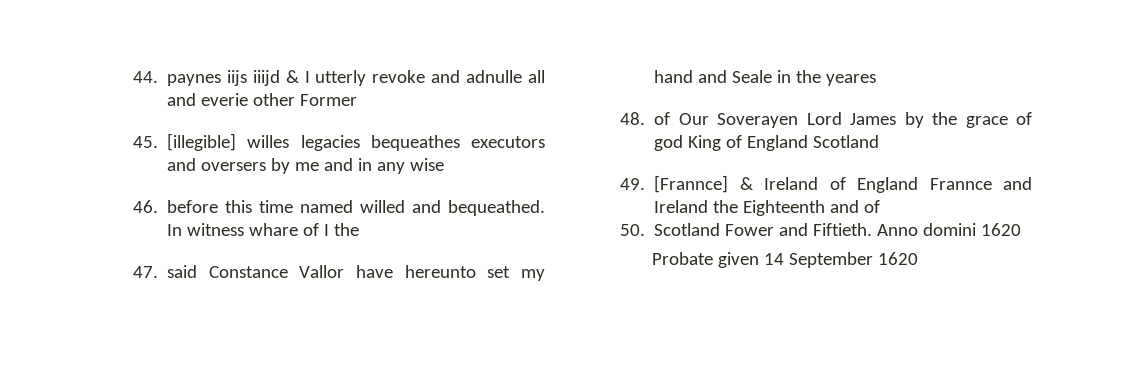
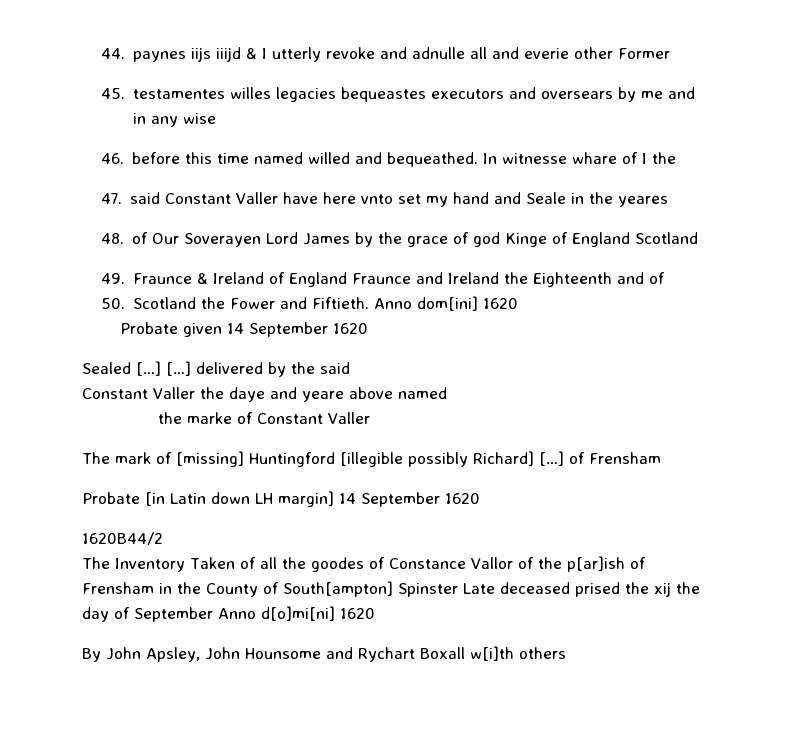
- 45. [illegible] willes legacies bequeathes executors and oversers by me and in any wise
+ 45. testamentes willes legacies bequeastes executors and oversears by me and in any wise
- In witness whare of I the
+ In witnesse whare of I the
- 47. said Constance Vallor have hereunto set my hand and Seale in the yeares
+ 47. said Constant Valler have here vnto set my hand and Seale in the yeares
- 48. of Our Soverayen Lord James by the grace of god King of England Scotland
+ 48. of Our Soverayen Lord James by the grace of god Kinge of England Scotland
- 49. [Frannce] & Ireland of England Frannce and Ireland the Eighteenth and of
+ 49. Fraunce & Ireland of England Fraunce and Ireland the Eighteenth and of
- 50. Scotland Fower and Fiftieth.
+ 50. Scotland the Fower and Fiftieth.
- Anno domini 1620
+ Anno dom[ini] 1620
+ Sealed […] […] delivered by the said
+ Constant Valler the daye and yeare above named
+ the marke of Constant Valler
+ The mark of [missing] Huntingford [illegible possibly Richard] […] of Frensham
+ Probate [in Latin down LH margin] 14 September 1620
+ 1620B44/2
+ The Inventory Taken of all the goodes of Constance Vallor of the p[ar]ish of Frensham in the County of South[ampton] Spinster Late deceased prised the xij the day of September Anno d[o]mi[ni] 1620
+ By John Apsley, John Hounsome and Rychart Boxall w[i]th others

